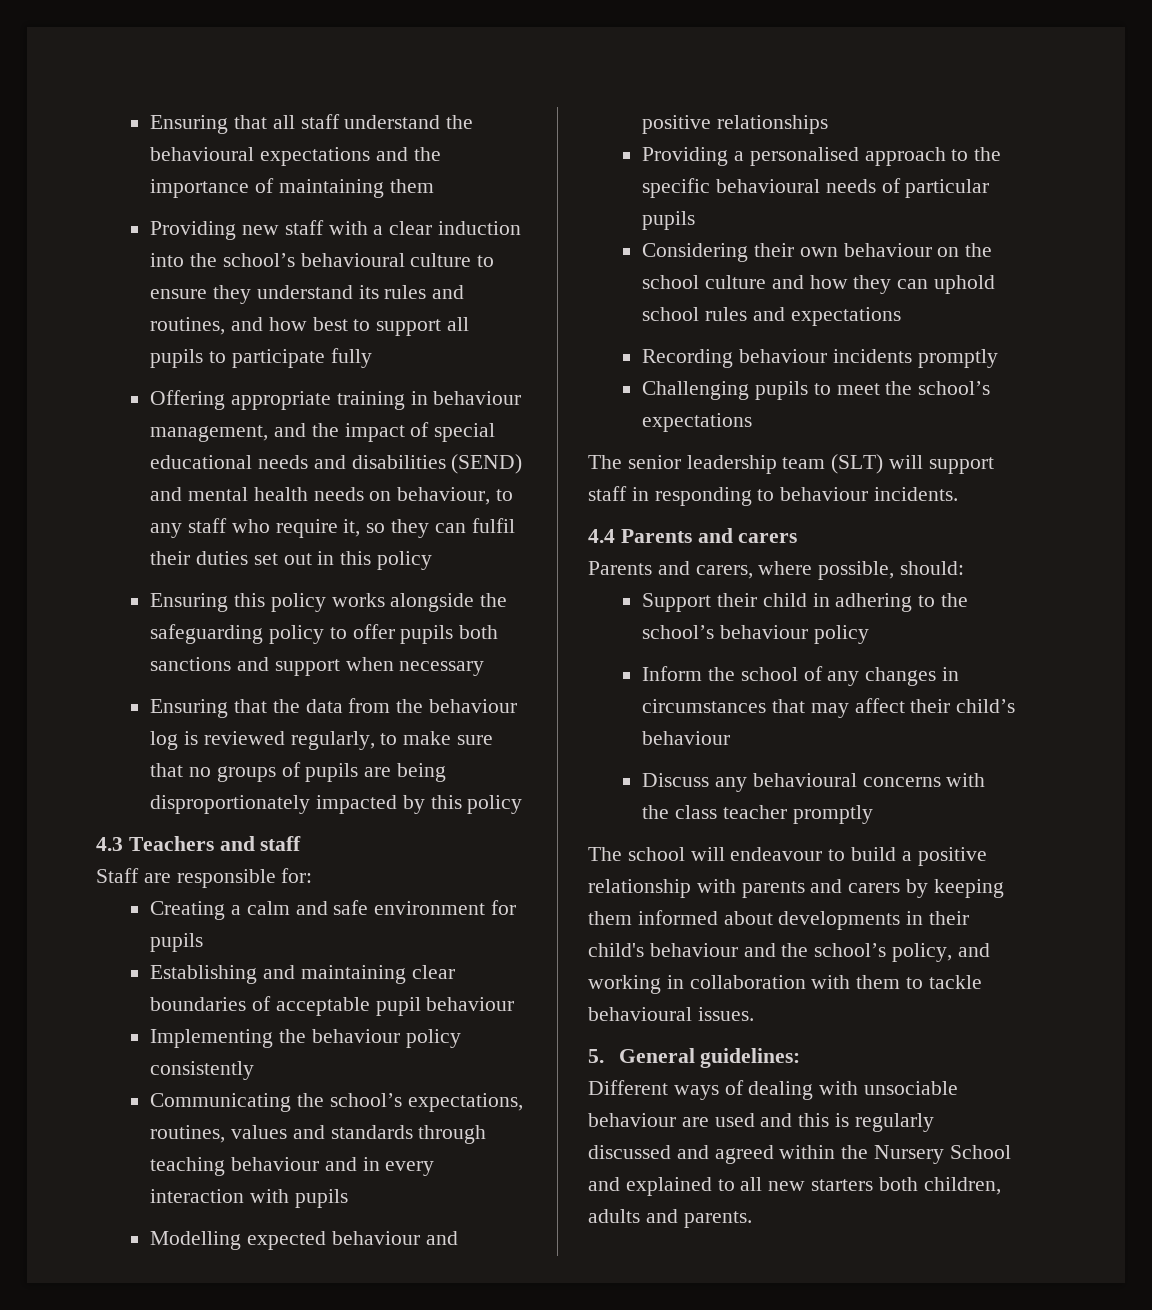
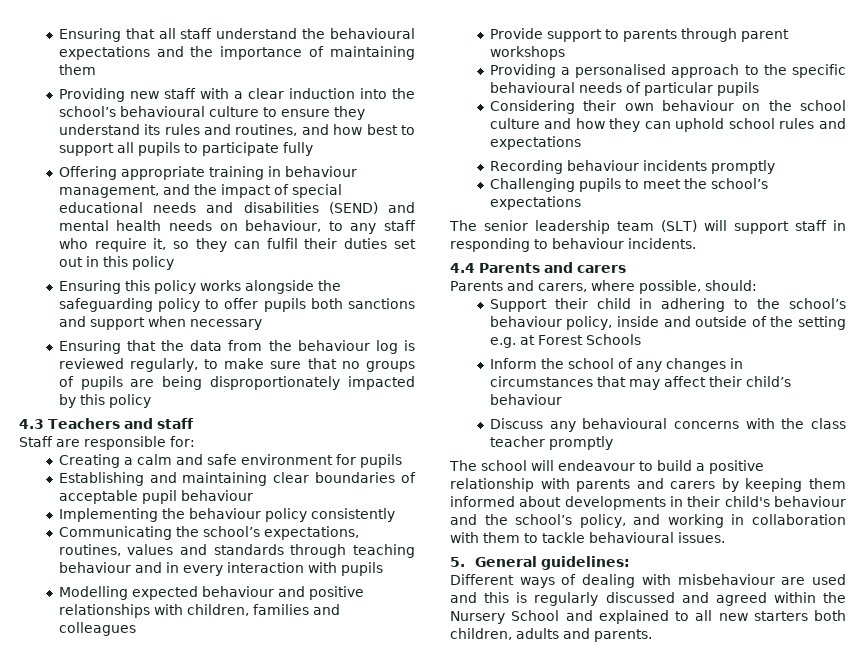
- Modelling expected behaviour and positive relationships
+ Modelling expected behaviour and positive relationships with children, families and colleagues
+ Provide support to parents through parent workshops
- Support their child in adhering to the school’s behaviour policy
+ Support their child in adhering to the school’s behaviour policy, inside and outside of the setting e.g. at Forest Schools
- Different ways of dealing with unsociable behaviour are used and this is regularly discussed and agreed within the Nursery School and explained to all new starters both children, adults and parents.
+ Different ways of dealing with misbehaviour are used and this is regularly discussed and agreed within the Nursery School and explained to all new starters both children, adults and parents.

